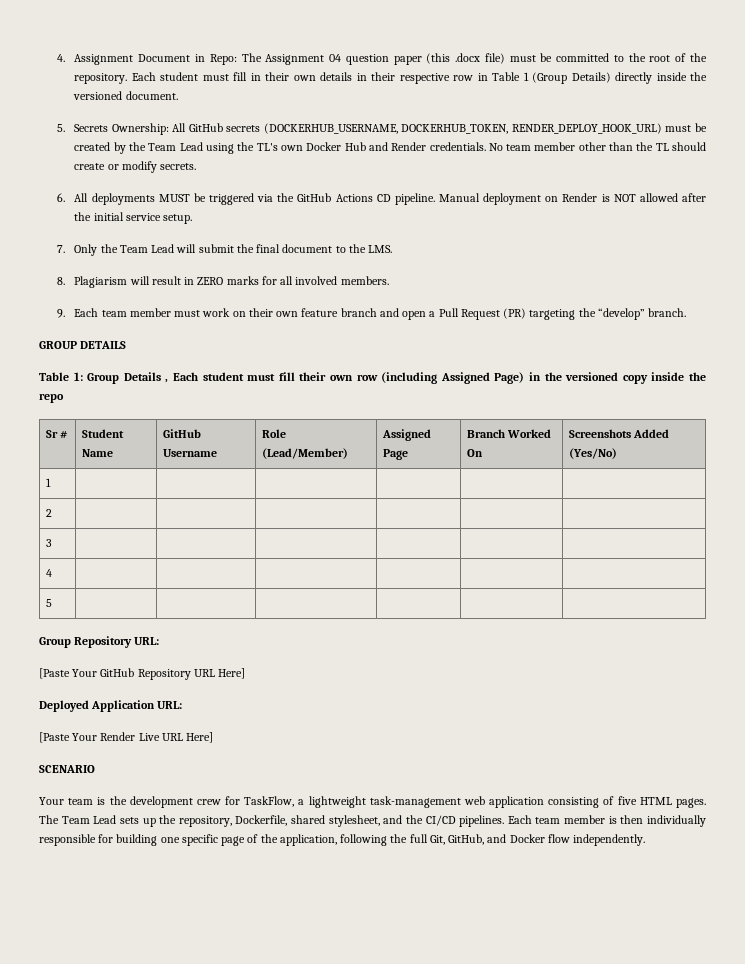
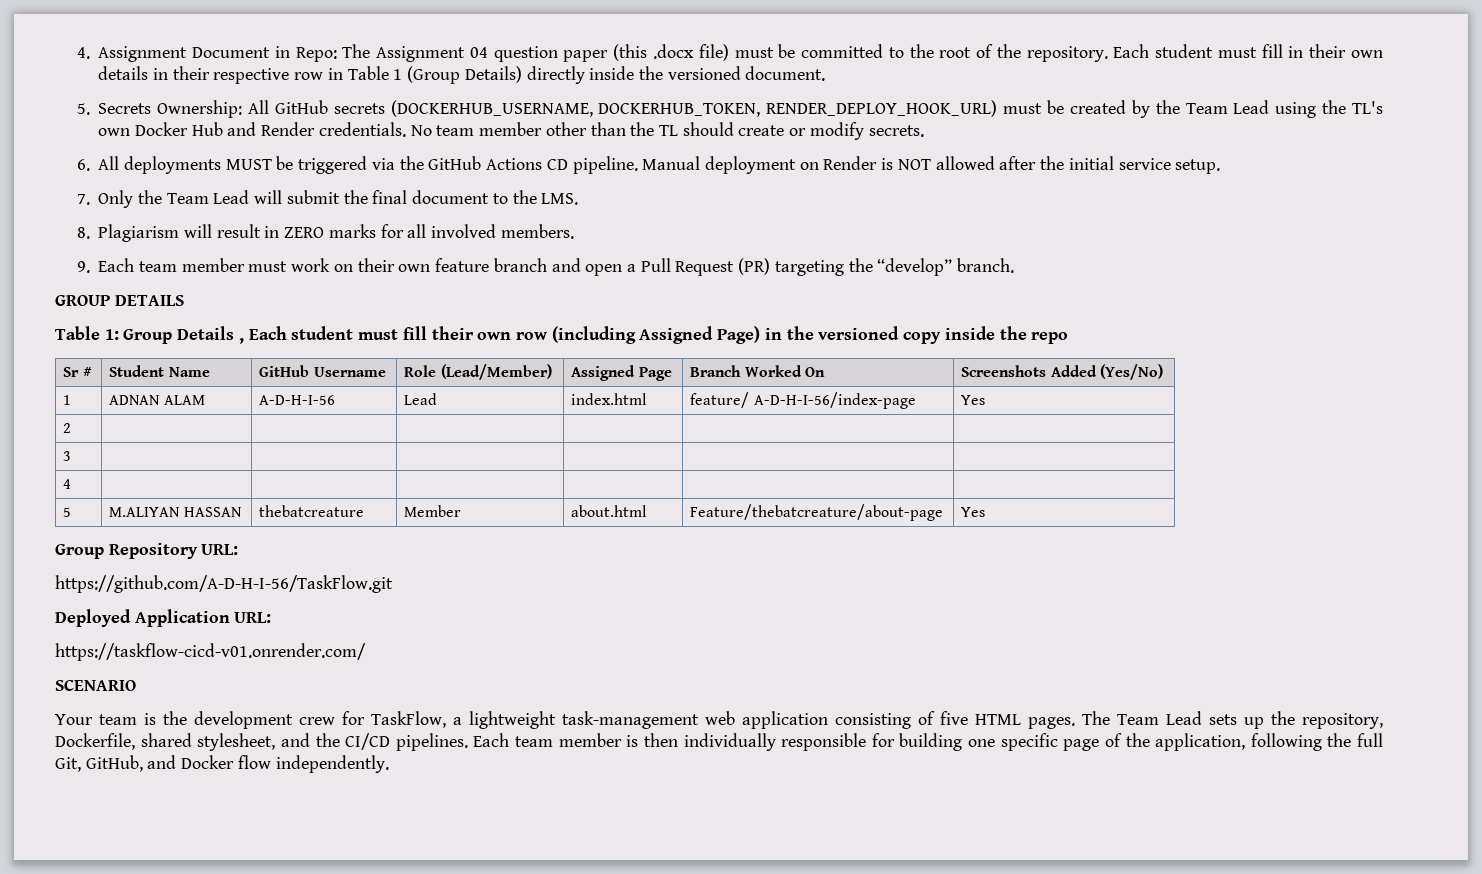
- 1 | | | | | |
+ 1 | ADNAN ALAM | A-D-H-I-56 | Lead | index.html | feature/ A-D-H-I-56/index-page | Yes
  2 | | | | | |
  3 | | | | | |
  4 | | | | | |
- 5 | | | | | |
+ 5 | M.ALIYAN HASSAN | thebatcreature | Member | about.html | Feature/thebatcreature/about-page | Yes
  Group Repository URL:
- [Paste Your GitHub Repository URL Here]
+ https://github.com/A-D-H-I-56/TaskFlow.git
  Deployed Application URL:
- [Paste Your Render Live URL Here]
+ https://taskflow-cicd-v01.onrender.com/

